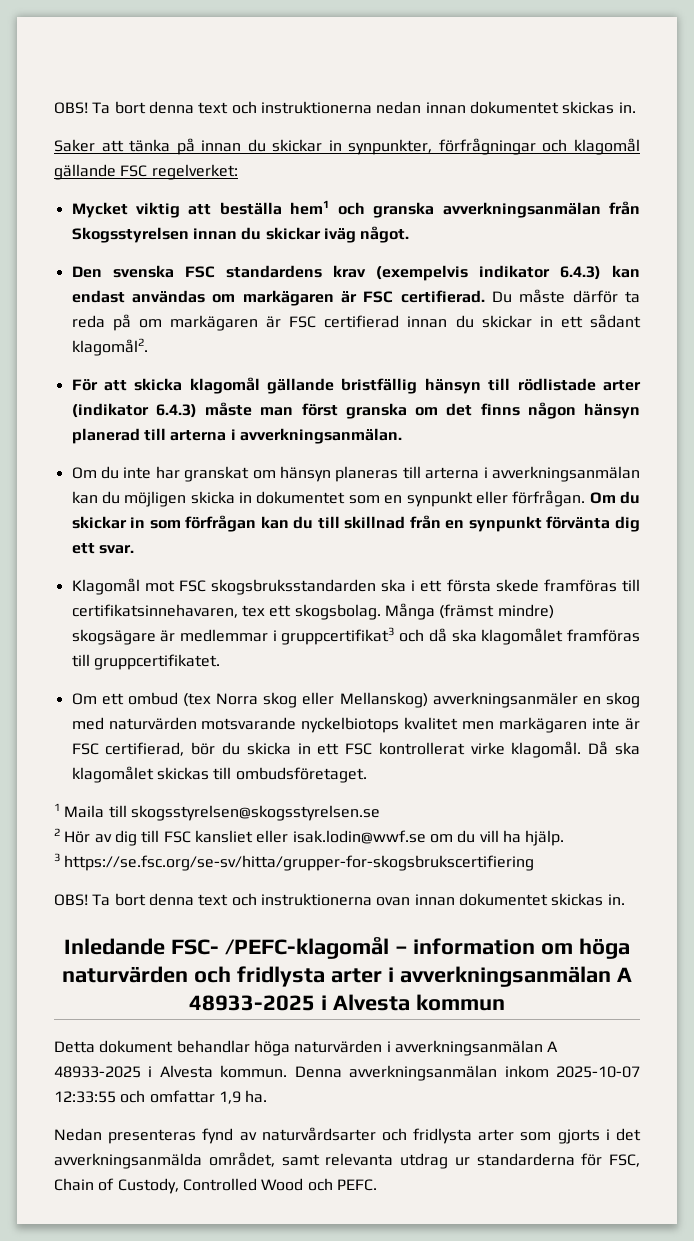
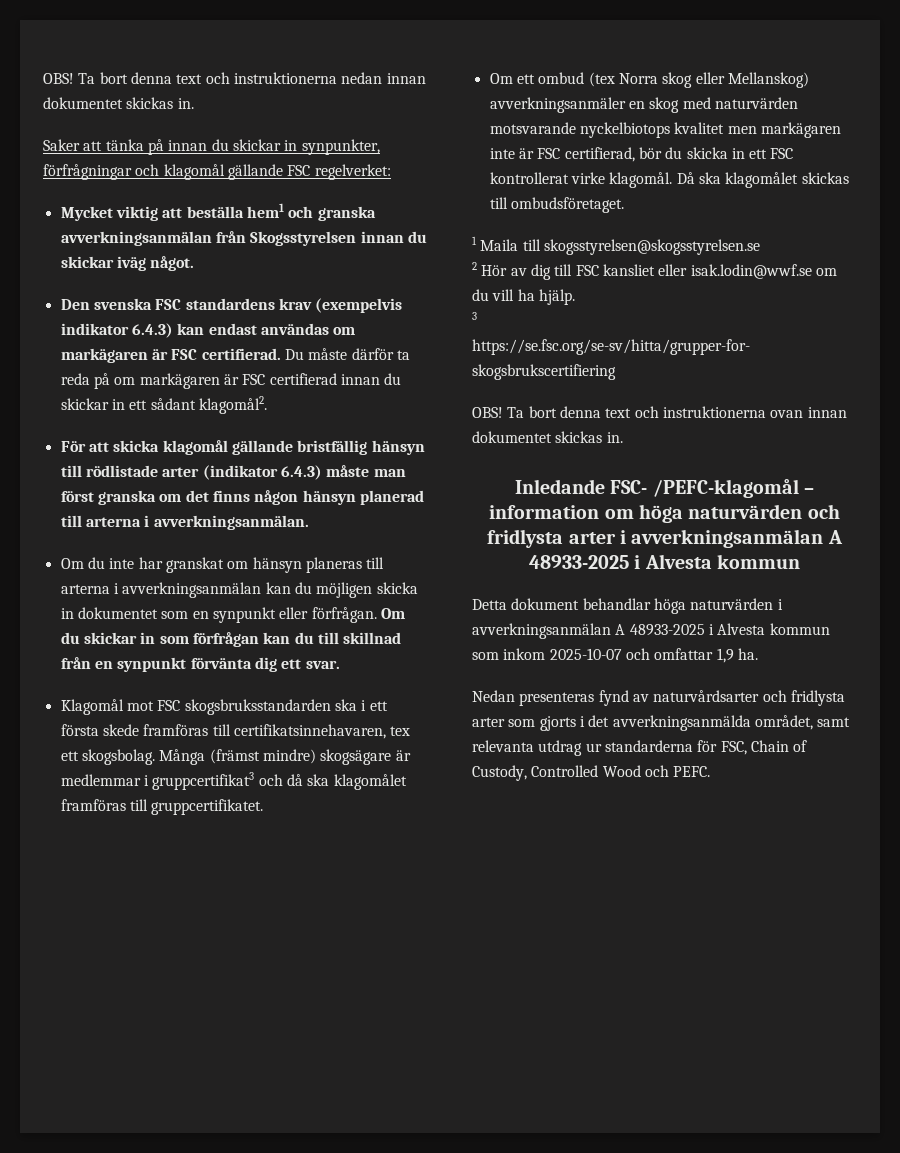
- Detta dokument behandlar höga naturvärden i avverkningsanmälan A 48933-2025 i Alvesta kommun. Denna avverkningsanmälan inkom 2025-10-07 12:33:55 och omfattar 1,9 ha.
+ Detta dokument behandlar höga naturvärden i avverkningsanmälan A 48933-2025 i Alvesta kommun som inkom 2025-10-07 och omfattar 1,9 ha.

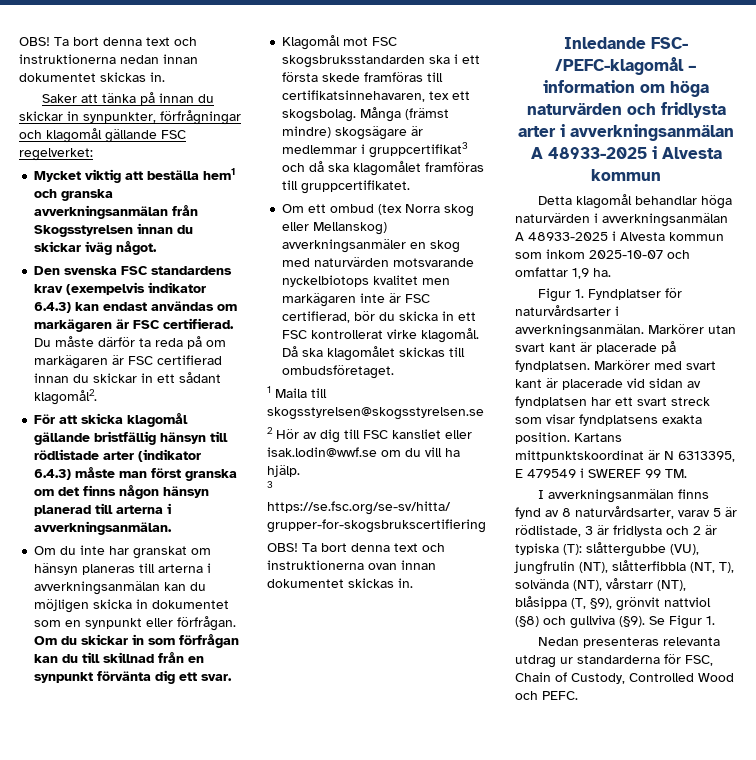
- Detta dokument behandlar höga naturvärden i avverkningsanmälan A 48933-2025 i Alvesta kommun som inkom 2025-10-07 och omfattar 1,9 ha.
+ Detta klagomål behandlar höga naturvärden i avverkningsanmälan A 48933-2025 i Alvesta kommun som inkom 2025-10-07 och omfattar 1,9 ha.
- Nedan presenteras fynd av naturvårdsarter och fridlysta arter som gjorts i det avverkningsanmälda området, samt relevanta utdrag ur standarderna för FSC, Chain of Custody, Controlled Wood och PEFC.
+ Figur 1. Fyndplatser för naturvårdsarter i avverkningsanmälan. Markörer utan svart kant är placerade på fyndplatsen. Markörer med svart kant är placerade vid sidan av fyndplatsen har ett svart streck som visar fyndplatsens exakta position. Kartans mittpunktskoordinat är N 6313395, E 479549 i SWEREF 99 TM.
+ I avverkningsanmälan finns fynd av 8 naturvårdsarter, varav 5 är rödlistade, 3 är fridlysta och 2 är typiska (T): slåttergubbe (VU), jungfrulin (NT), slåtterfibbla (NT, T), solvända (NT), vårstarr (NT), blåsippa (T, §9), grönvit nattviol (§8) och gullviva (§9). Se Figur 1.
+ Nedan presenteras relevanta utdrag ur standarderna för FSC, Chain of Custody, Controlled Wood och PEFC.

